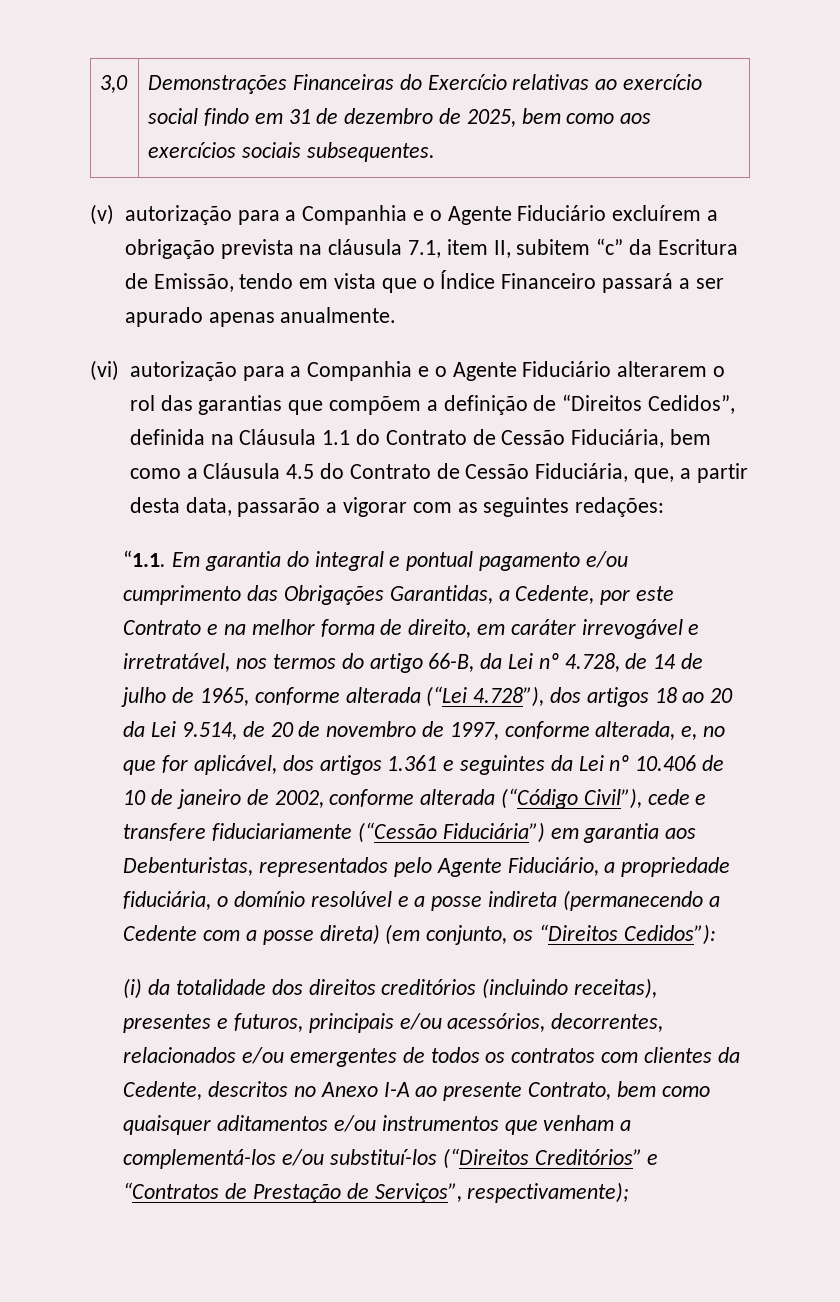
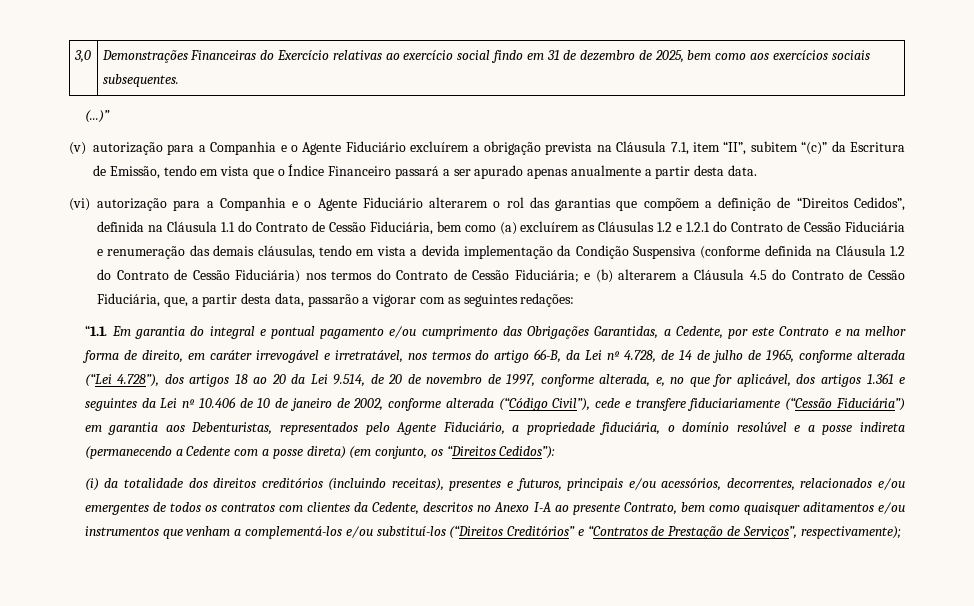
+ (...)”
- (v) autorização para a Companhia e o Agente Fiduciário excluírem a obrigação prevista na cláusula 7.1, item II, subitem “c” da Escritura de Emissão, tendo em vista que o Índice Financeiro passará a ser apurado apenas anualmente.
+ (v) autorização para a Companhia e o Agente Fiduciário excluírem a obrigação prevista na Cláusula 7.1, item “II”, subitem “(c)” da Escritura de Emissão, tendo em vista que o Índice Financeiro passará a ser apurado apenas anualmente a partir desta data.
- (vi) autorização para a Companhia e o Agente Fiduciário alterarem o rol das garantias que compõem a definição de “Direitos Cedidos”, definida na Cláusula 1.1 do Contrato de Cessão Fiduciária, bem como a Cláusula 4.5 do Contrato de Cessão Fiduciária, que, a partir desta data, passarão a vigorar com as seguintes redações:
+ (vi) autorização para a Companhia e o Agente Fiduciário alterarem o rol das garantias que compõem a definição de “Direitos Cedidos”, definida na Cláusula 1.1 do Contrato de Cessão Fiduciária, bem como (a) excluírem as Cláusulas 1.2 e 1.2.1 do Contrato de Cessão Fiduciária e renumeração das demais cláusulas, tendo em vista a devida implementação da Condição Suspensiva (conforme definida na Cláusula 1.2 do Contrato de Cessão Fiduciária) nos termos do Contrato de Cessão Fiduciária; e (b) alterarem a Cláusula 4.5 do Contrato de Cessão Fiduciária, que, a partir desta data, passarão a vigorar com as seguintes redações:

